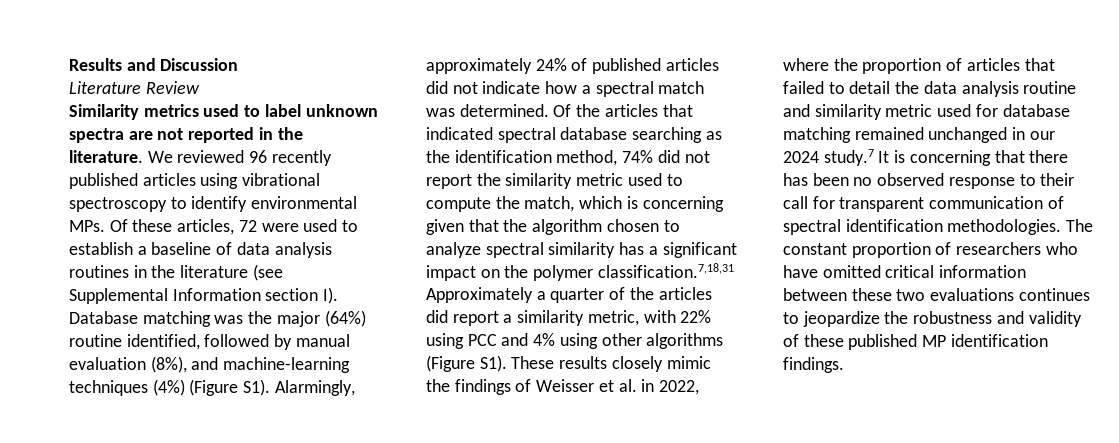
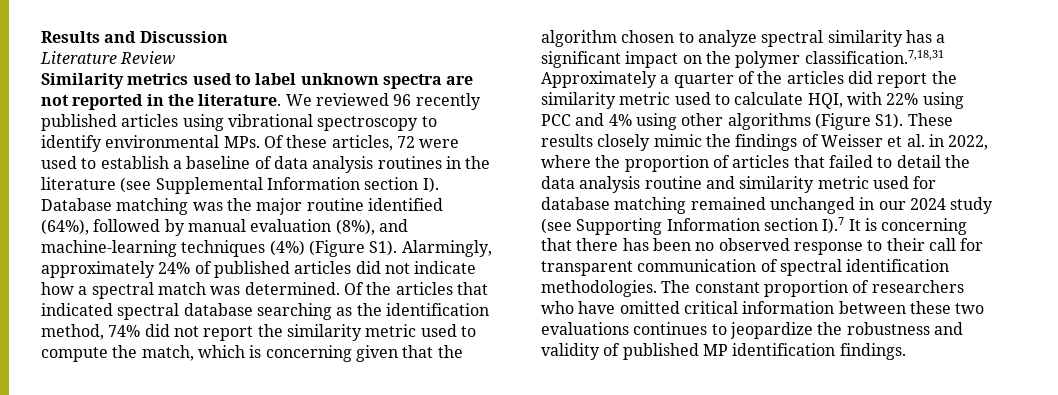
- We reviewed 96 recently published articles using vibrational spectroscopy to identify environmental MPs. Of these articles, 72 were used to establish a baseline of data analysis routines in the literature (see Supplemental Information section I). Database matching was the major (64%) routine identified, followed by manual evaluation (8%), and machine-learning techniques (4%) (Figure S1). Alarmingly, approximately 24% of published articles did not indicate how a spectral match was determined.
+ We reviewed 96 recently published articles using vibrational spectroscopy to identify environmental MPs. Of these articles, 72 were used to establish a baseline of data analysis routines in the literature (see Supplemental Information section I). Database matching was the major routine identified (64%), followed by manual evaluation (8%), and machine-learning techniques (4%) (Figure S1). Alarmingly, approximately 24% of published articles did not indicate how a spectral match was determined.
- Of the articles that indicated spectral database searching as the identification method, 74% did not report the similarity metric used to compute the match, which is concerning given that the algorithm chosen to analyze spectral similarity has a significant impact on the polymer classification.7,18,31 Approximately a quarter of the articles did report a similarity metric, with 22% using PCC and 4% using other algorithms (Figure S1). These results closely mimic the findings of Weisser et al. in 2022, where the proportion of articles that failed to detail the data analysis routine and similarity metric used for database matching remained unchanged in our 2024 study.7 It is concerning that there has been no observed response to their call for transparent communication of spectral identification methodologies.
+ Of the articles that indicated spectral database searching as the identification method, 74% did not report the similarity metric used to compute the match, which is concerning given that the algorithm chosen to analyze spectral similarity has a significant impact on the polymer classification.7,18,31 Approximately a quarter of the articles did report the similarity metric used to calculate HQI, with 22% using PCC and 4% using other algorithms (Figure S1). These results closely mimic the findings of Weisser et al. in 2022, where the proportion of articles that failed to detail the data analysis routine and similarity metric used for database matching remained unchanged in our 2024 study (see Supporting Information section I).7 It is concerning that there has been no observed response to their call for transparent communication of spectral identification methodologies.
- The constant proportion of researchers who have omitted critical information between these two evaluations continues to jeopardize the robustness and validity of these published MP identification findings.
+ The constant proportion of researchers who have omitted critical information between these two evaluations continues to jeopardize the robustness and validity of published MP identification findings.

